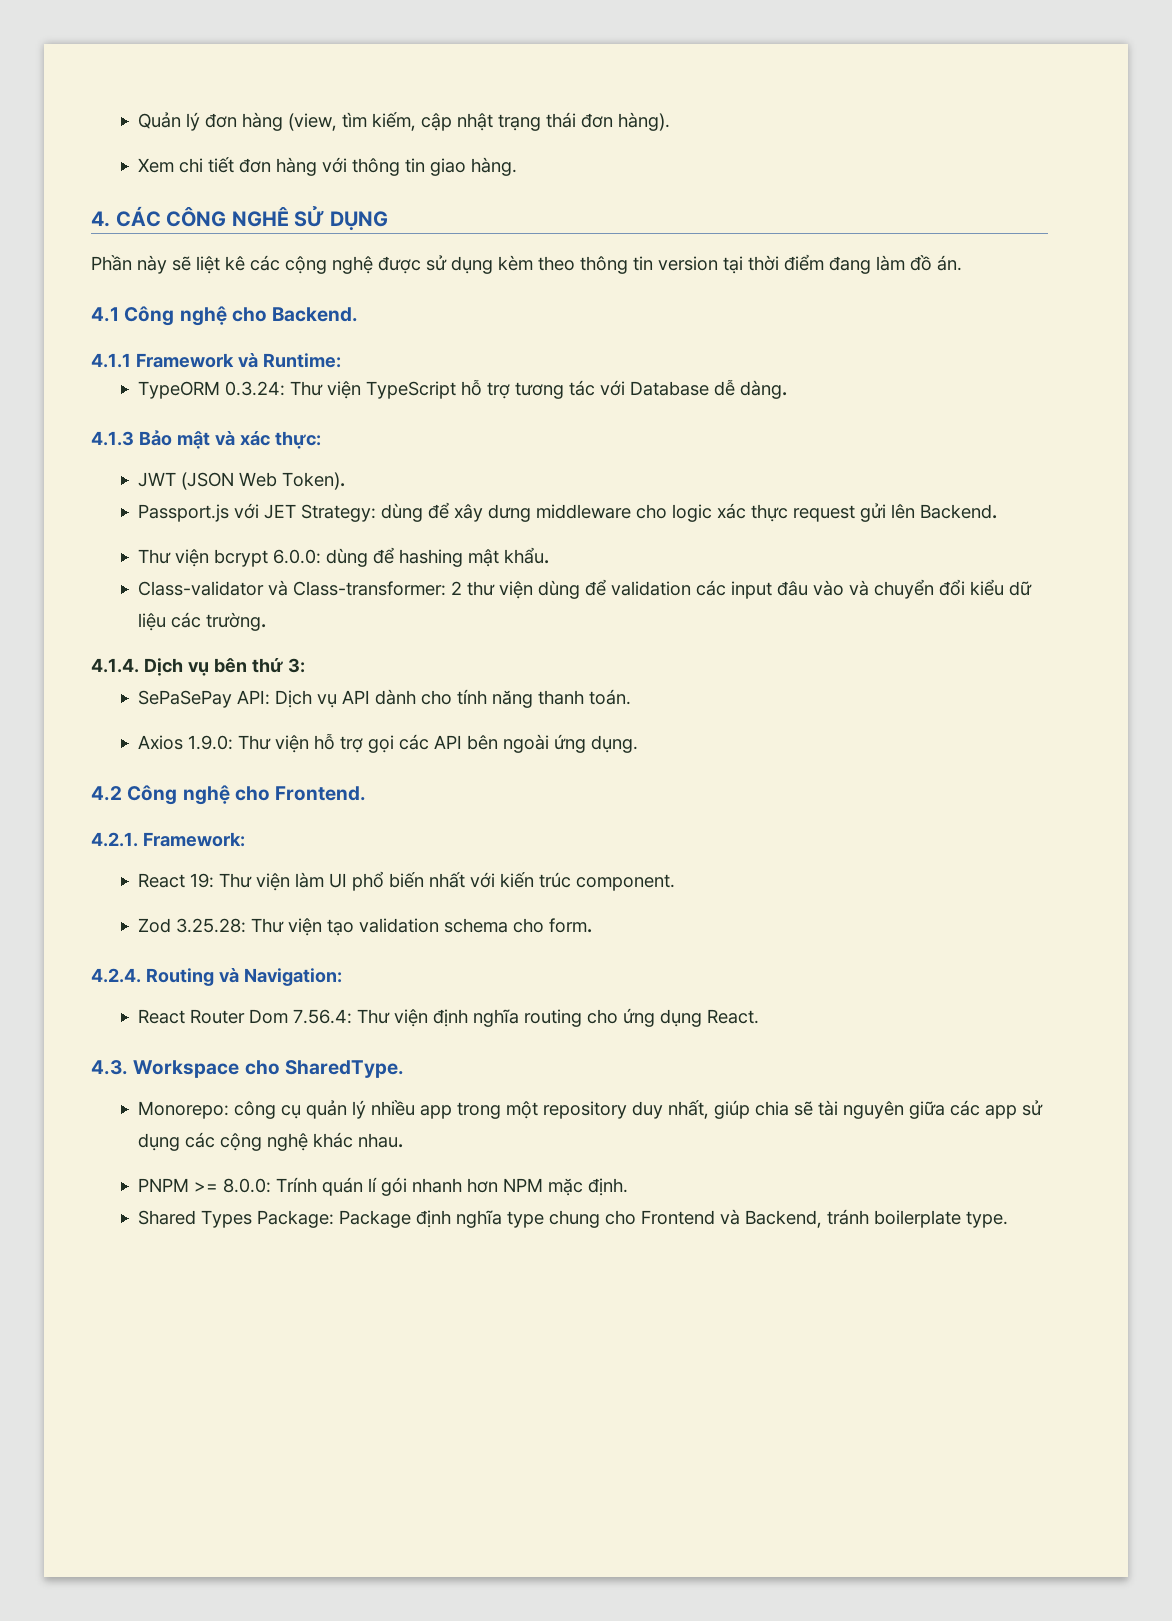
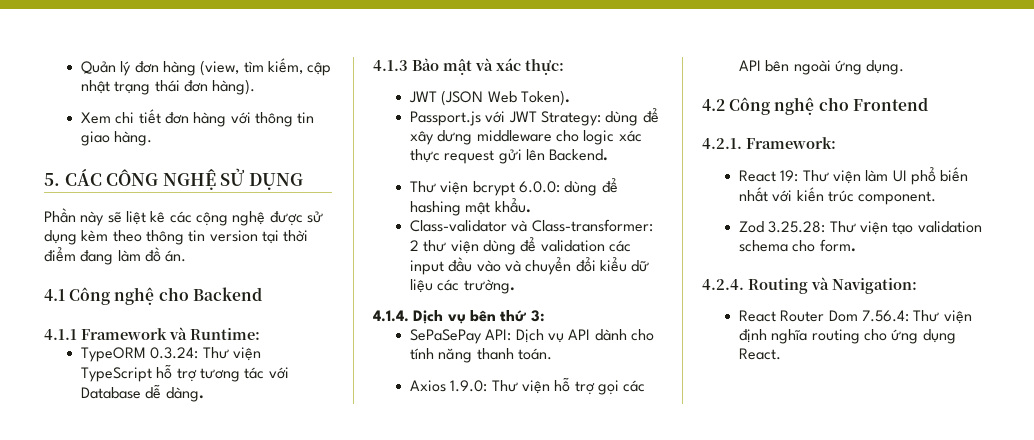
- 4. CÁC CÔNG NGHÊ SỬ DỤNG
+ 5. CÁC CÔNG NGHỆ SỬ DỤNG
- 4.1 Công nghệ cho Backend.
+ 4.1 Công nghệ cho Backend
- Passport.js với JET Strategy: dùng để xây dưng middleware cho logic xác thực request gửi lên Backend.
+ Passport.js với JWT Strategy: dùng để xây dưng middleware cho logic xác thực request gửi lên Backend.
- Class-validator và Class-transformer: 2 thư viện dùng để validation các input đâu vào và chuyển đổi kiểu dữ liệu các trường.
+ Class-validator và Class-transformer: 2 thư viện dùng để validation các input đầu vào và chuyển đổi kiểu dữ liệu các trường.
- 4.2 Công nghệ cho Frontend.
+ 4.2 Công nghệ cho Frontend
- 4.3. Workspace cho SharedType.
- Monorepo: công cụ quản lý nhiều app trong một repository duy nhất, giúp chia sẽ tài nguyên giữa các app sử dụng các cộng nghệ khác nhau.
- PNPM >= 8.0.0: Trính quán lí gói nhanh hơn NPM mặc định.
- Shared Types Package: Package định nghĩa type chung cho Frontend và Backend, tránh boilerplate type.

